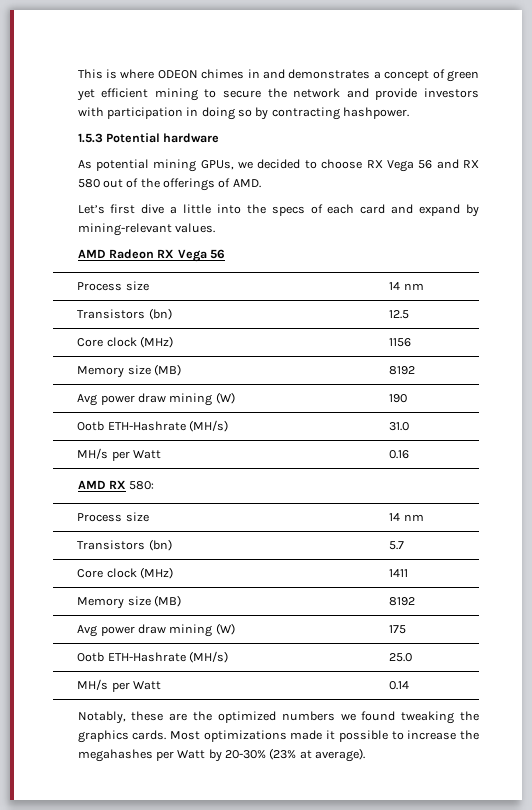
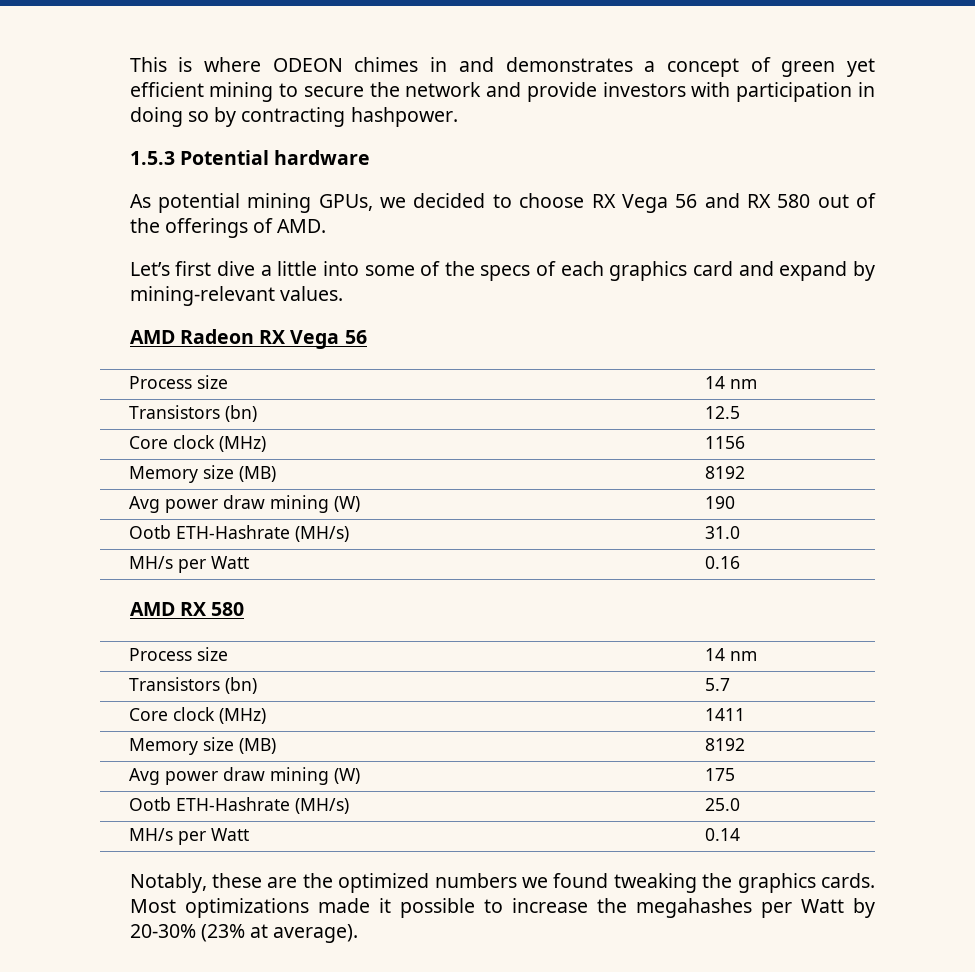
- Let’s first dive a little into the specs of each card and expand by mining-relevant values.
+ Let’s first dive a little into some of the specs of each graphics card and expand by mining-relevant values.
- AMD RX 580:
+ AMD RX 580

